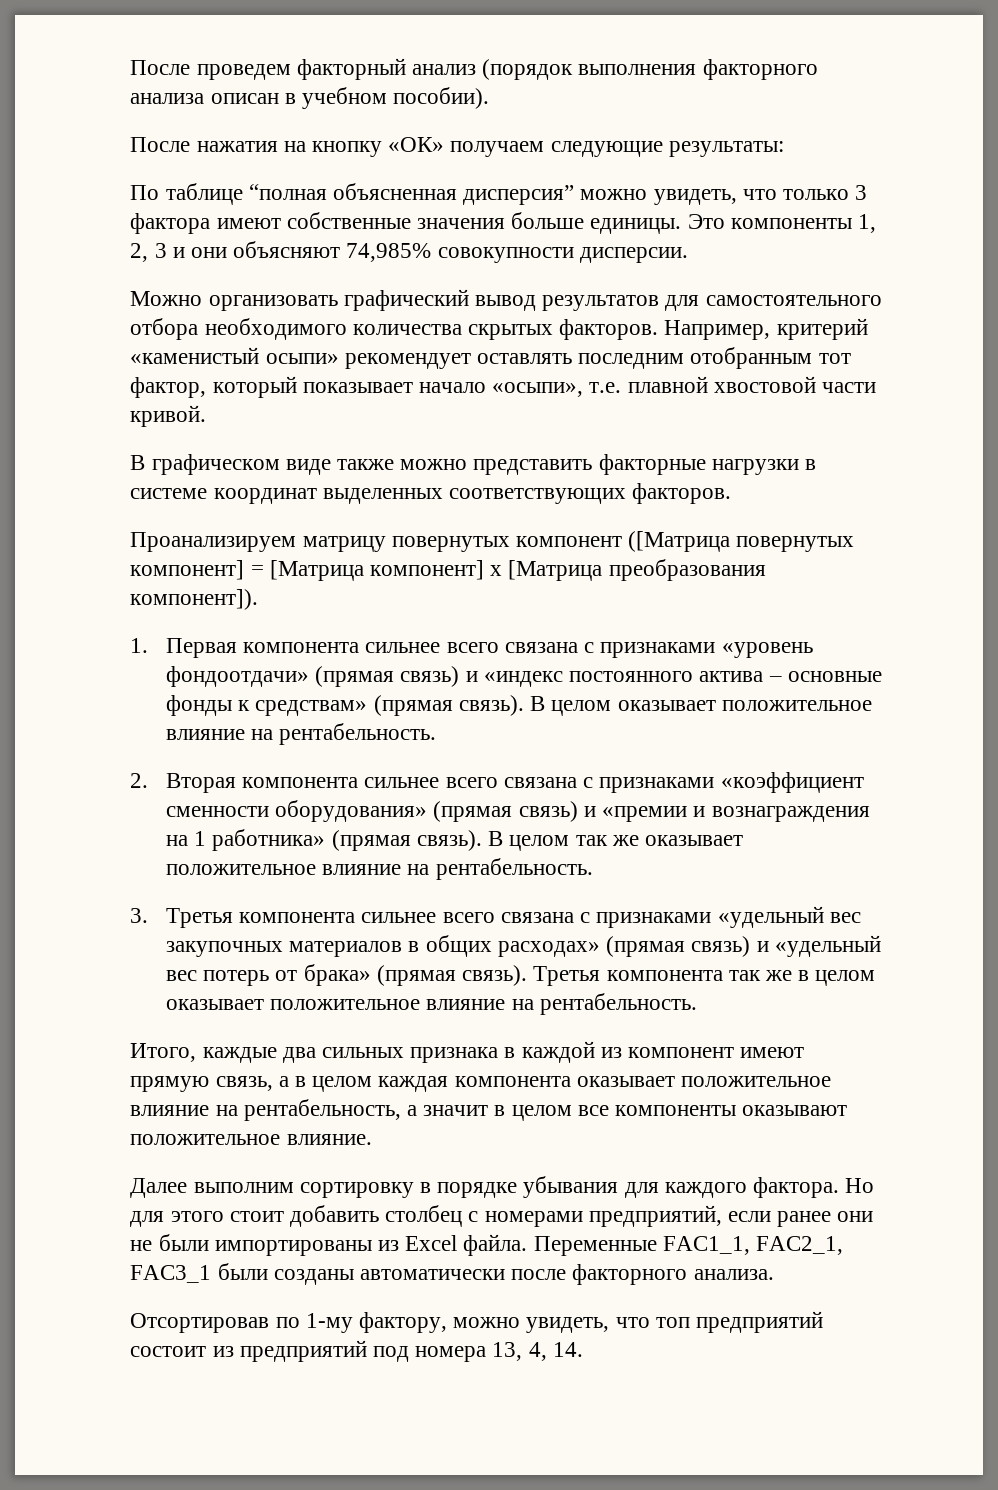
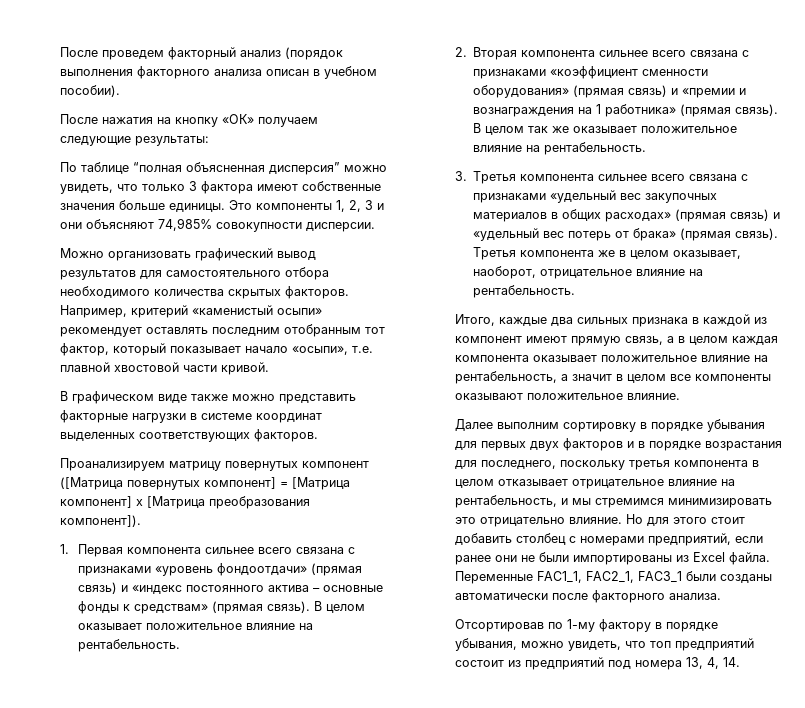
- Третья компонента так же в целом оказывает положительное влияние на рентабельность.
+ Третья компонента же в целом оказывает, наоборот, отрицательное влияние на рентабельность.
- Далее выполним сортировку в порядке убывания для каждого фактора.
+ Далее выполним сортировку в порядке убывания для первых двух факторов и в порядке возрастания для последнего, поскольку третья компонента в целом отказывает отрицательное влияние на рентабельность, и мы стремимся минимизировать это отрицательно влияние.
- Отсортировав по 1-му фактору, можно увидеть, что топ предприятий состоит из предприятий под номера 13, 4, 14.
+ Отсортировав по 1-му фактору в порядке убывания, можно увидеть, что топ предприятий состоит из предприятий под номера 13, 4, 14.

